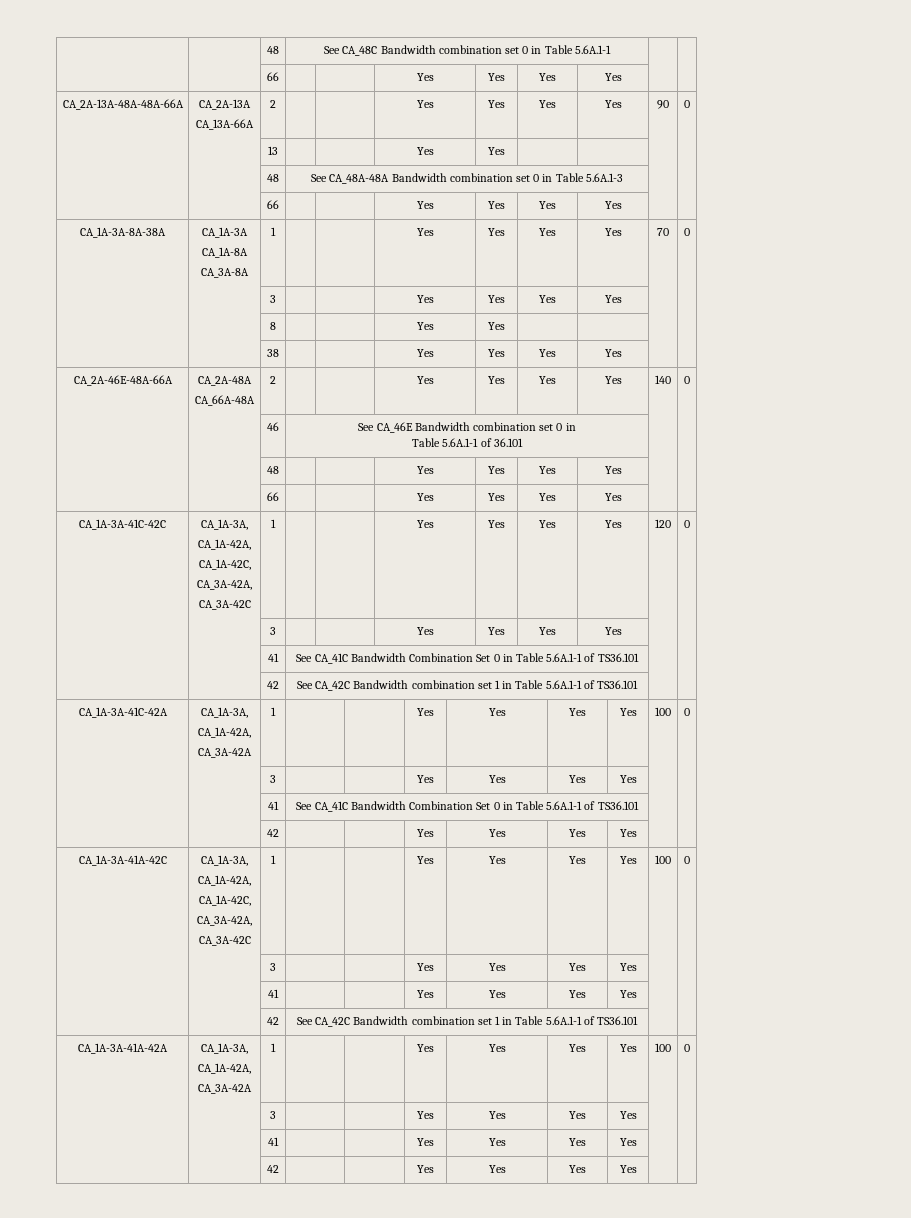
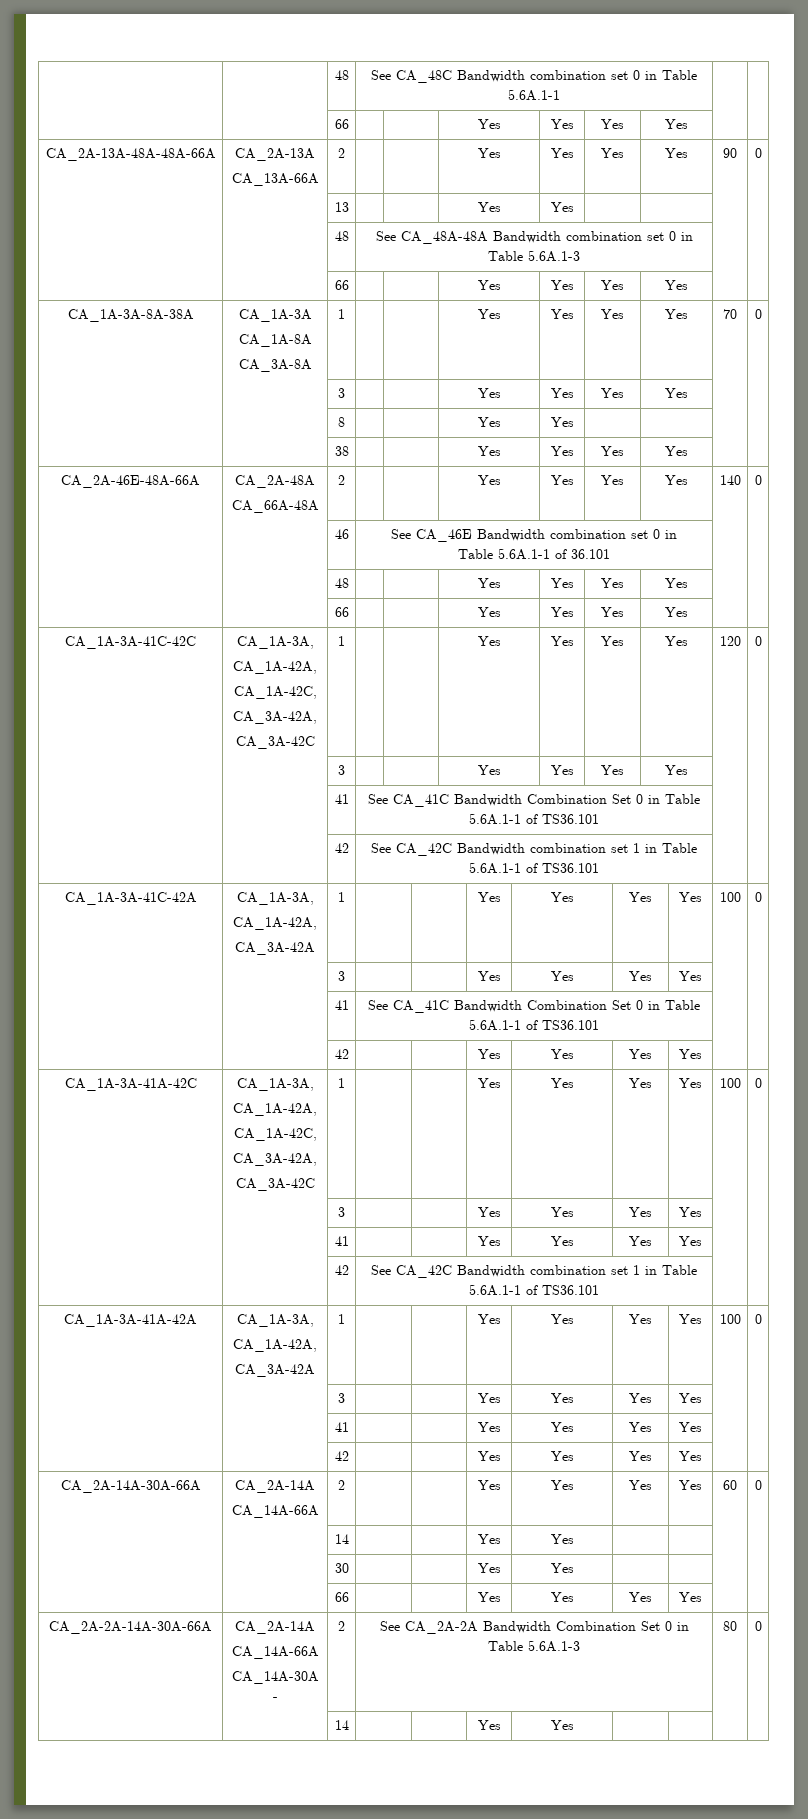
+ CA_2A-14A-30A-66A | CA_2A-14A
+ CA_14A-66A | 2 | | | Yes | Yes | Yes | Yes | 60 | 0
+ | | 14 | | | Yes | Yes | | | |
+ | | 30 | | | Yes | Yes | | | |
+ | | 66 | | | Yes | Yes | Yes | Yes | |
+ CA_2A-2A-14A-30A-66A | CA_2A-14A
+ CA_14A-66A
+ CA_14A-30A - | 2 | See CA_2A-2A Bandwidth Combination Set 0 in Table 5.6A.1-3 | 80 | 0
+ | | 14 | | | Yes | Yes | | | |

